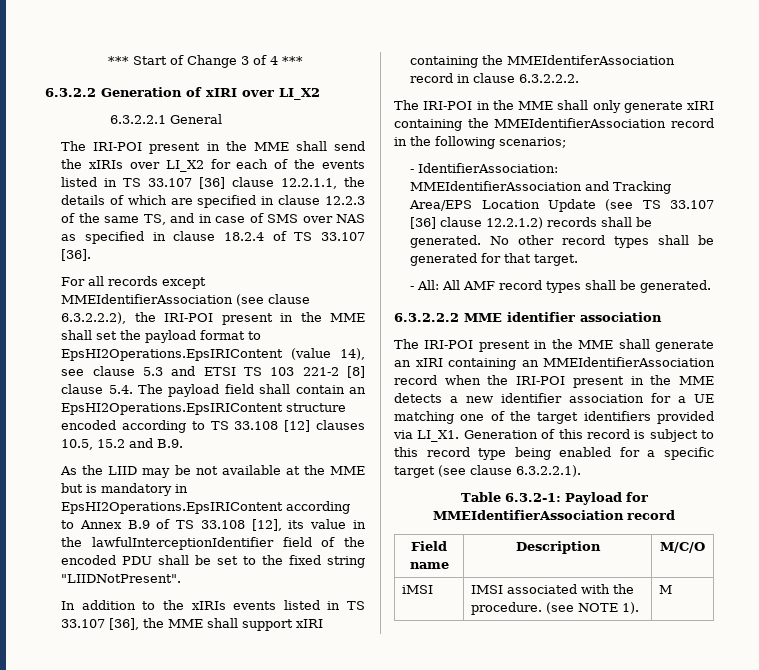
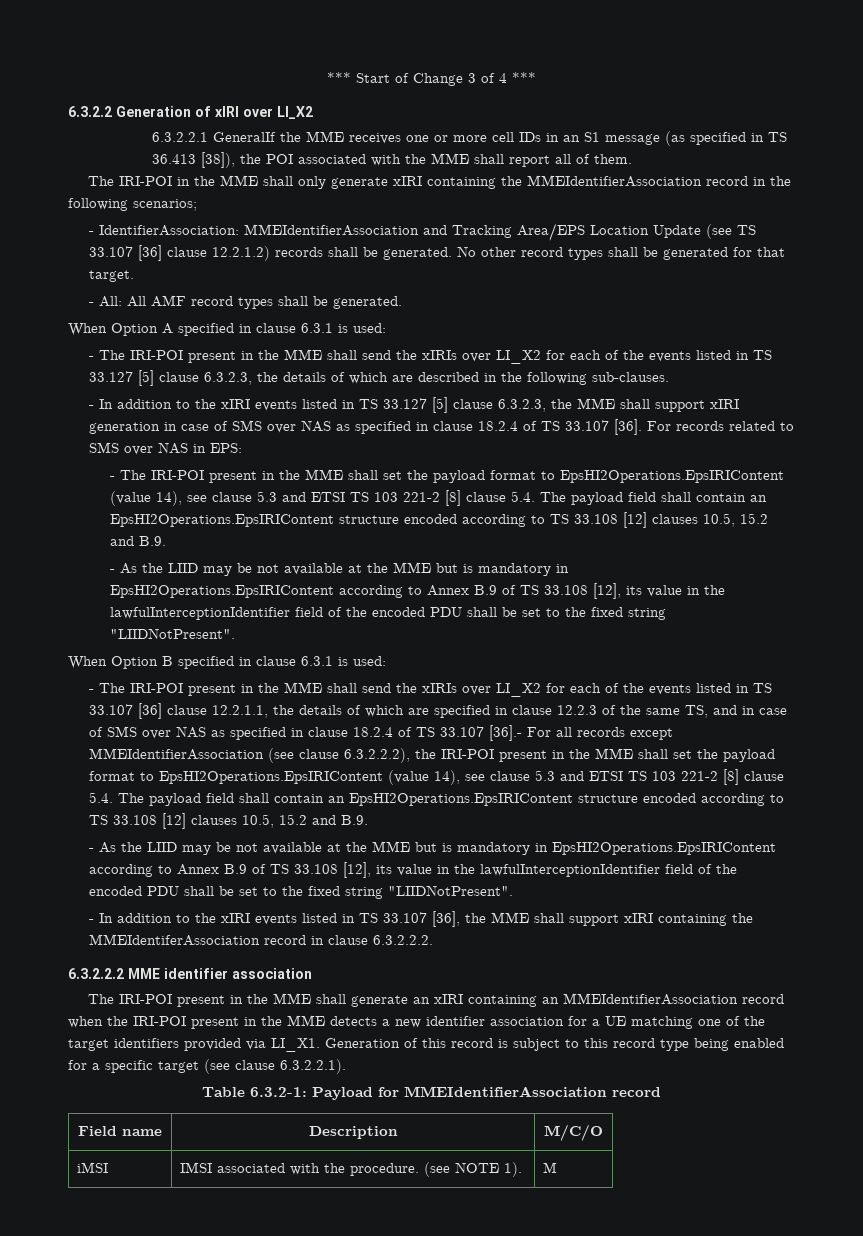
- 6.3.2.2.1 General
- The IRI-POI present in the MME shall send the xIRIs over LI_X2 for each of the events listed in TS 33.107 [36] clause 12.2.1.1, the details of which are specified in clause 12.2.3 of the same TS, and in case of SMS over NAS as specified in clause 18.2.4 of TS 33.107 [36].
- For all records except MMEIdentifierAssociation (see clause 6.3.2.2.2), the IRI-POI present in the MME shall set the payload format to EpsHI2Operations.EpsIRIContent (value 14), see clause 5.3 and ETSI TS 103 221-2 [8] clause 5.4. The payload field shall contain an EpsHI2Operations.EpsIRIContent structure encoded according to TS 33.108 [12] clauses 10.5, 15.2 and B.9.
- As the LIID may be not available at the MME but is mandatory in EpsHI2Operations.EpsIRIContent according to Annex B.9 of TS 33.108 [12], its value in the lawfulInterceptionIdentifier field of the encoded PDU shall be set to the fixed string "LIIDNotPresent".
- In addition to the xIRIs events listed in TS 33.107 [36], the MME shall support xIRI containing the MMEIdentiferAssociation record in clause 6.3.2.2.2.
+ 6.3.2.2.1 GeneralIf the MME receives one or more cell IDs in an S1 message (as specified in TS 36.413 [38]), the POI associated with the MME shall report all of them.
+ When Option A specified in clause 6.3.1 is used:
+ - The IRI-POI present in the MME shall send the xIRIs over LI_X2 for each of the events listed in TS 33.127 [5] clause 6.3.2.3, the details of which are described in the following sub-clauses.
+ - In addition to the xIRI events listed in TS 33.127 [5] clause 6.3.2.3, the MME shall support xIRI generation in case of SMS over NAS as specified in clause 18.2.4 of TS 33.107 [36]. For records related to SMS over NAS in EPS:
+ - The IRI-POI present in the MME shall set the payload format to EpsHI2Operations.EpsIRIContent (value 14), see clause 5.3 and ETSI TS 103 221-2 [8] clause 5.4. The payload field shall contain an EpsHI2Operations.EpsIRIContent structure encoded according to TS 33.108 [12] clauses 10.5, 15.2 and B.9.
+ - As the LIID may be not available at the MME but is mandatory in EpsHI2Operations.EpsIRIContent according to Annex B.9 of TS 33.108 [12], its value in the lawfulInterceptionIdentifier field of the encoded PDU shall be set to the fixed string "LIIDNotPresent".
+ When Option B specified in clause 6.3.1 is used:
+ - The IRI-POI present in the MME shall send the xIRIs over LI_X2 for each of the events listed in TS 33.107 [36] clause 12.2.1.1, the details of which are specified in clause 12.2.3 of the same TS, and in case of SMS over NAS as specified in clause 18.2.4 of TS 33.107 [36].- For all records except MMEIdentifierAssociation (see clause 6.3.2.2.2), the IRI-POI present in the MME shall set the payload format to EpsHI2Operations.EpsIRIContent (value 14), see clause 5.3 and ETSI TS 103 221-2 [8] clause 5.4. The payload field shall contain an EpsHI2Operations.EpsIRIContent structure encoded according to TS 33.108 [12] clauses 10.5, 15.2 and B.9.
+ - As the LIID may be not available at the MME but is mandatory in EpsHI2Operations.EpsIRIContent according to Annex B.9 of TS 33.108 [12], its value in the lawfulInterceptionIdentifier field of the encoded PDU shall be set to the fixed string "LIIDNotPresent".
+ - In addition to the xIRI events listed in TS 33.107 [36], the MME shall support xIRI containing the MMEIdentiferAssociation record in clause 6.3.2.2.2.

